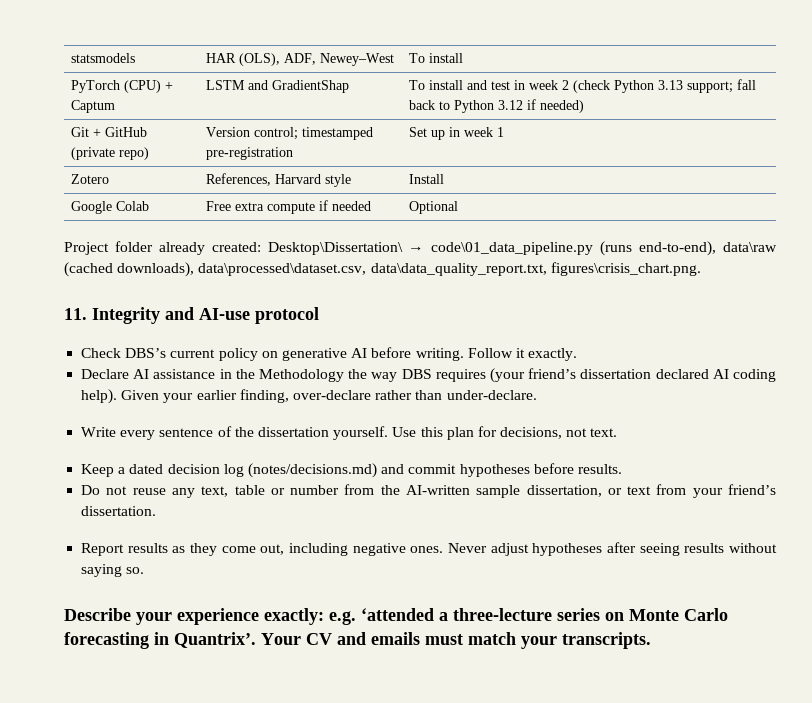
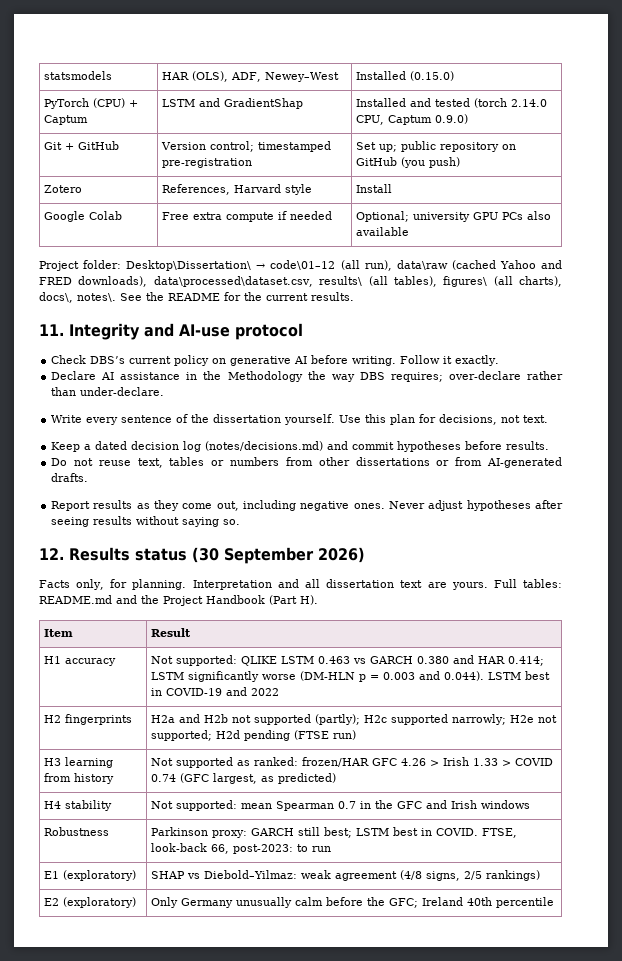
- statsmodels | HAR (OLS), ADF, Newey–West | To install
+ statsmodels | HAR (OLS), ADF, Newey–West | Installed (0.15.0)
- PyTorch (CPU) + Captum | LSTM and GradientShap | To install and test in week 2 (check Python 3.13 support; fall back to Python 3.12 if needed)
+ PyTorch (CPU) + Captum | LSTM and GradientShap | Installed and tested (torch 2.14.0 CPU, Captum 0.9.0)
- Git + GitHub (private repo) | Version control; timestamped pre-registration | Set up in week 1
+ Git + GitHub | Version control; timestamped pre-registration | Set up; public repository on GitHub (you push)
- Google Colab | Free extra compute if needed | Optional
- Project folder already created: Desktop\Dissertation\ → code\01_data_pipeline.py (runs end-to-end), data\raw (cached downloads), data\processed\dataset.csv, data\data_quality_report.txt, figures\crisis_chart.png.
+ Google Colab | Free extra compute if needed | Optional; university GPU PCs also available
+ Project folder: Desktop\Dissertation\ → code\01–12 (all run), data\raw (cached Yahoo and FRED downloads), data\processed\dataset.csv, results\ (all tables), figures\ (all charts), docs\, notes\. See the README for the current results.
- Declare AI assistance in the Methodology the way DBS requires (your friend’s dissertation declared AI coding help). Given your earlier finding, over-declare rather than under-declare.
+ Declare AI assistance in the Methodology the way DBS requires; over-declare rather than under-declare.
- Do not reuse any text, table or number from the AI-written sample dissertation, or text from your friend’s dissertation.
+ Do not reuse text, tables or numbers from other dissertations or from AI-generated drafts.
- Describe your experience exactly: e.g. ‘attended a three-lecture series on Monte Carlo forecasting in Quantrix’. Your CV and emails must match your transcripts.
+ 12. Results status (30 September 2026)
+ Facts only, for planning. Interpretation and all dissertation text are yours. Full tables: README.md and the Project Handbook (Part H).
+ Item | Result
+ H1 accuracy | Not supported: QLIKE LSTM 0.463 vs GARCH 0.380 and HAR 0.414; LSTM significantly worse (DM-HLN p = 0.003 and 0.044). LSTM best in COVID-19 and 2022
+ H2 fingerprints | H2a and H2b not supported (partly); H2c supported narrowly; H2e not supported; H2d pending (FTSE run)
+ H3 learning from history | Not supported as ranked: frozen/HAR GFC 4.26 > Irish 1.33 > COVID 0.74 (GFC largest, as predicted)
+ H4 stability | Not supported: mean Spearman 0.7 in the GFC and Irish windows
+ Robustness | Parkinson proxy: GARCH still best; LSTM best in COVID. FTSE, look-back 66, post-2023: to run
+ E1 (exploratory) | SHAP vs Diebold–Yilmaz: weak agreement (4/8 signs, 2/5 rankings)
+ E2 (exploratory) | Only Germany unusually calm before the GFC; Ireland 40th percentile

